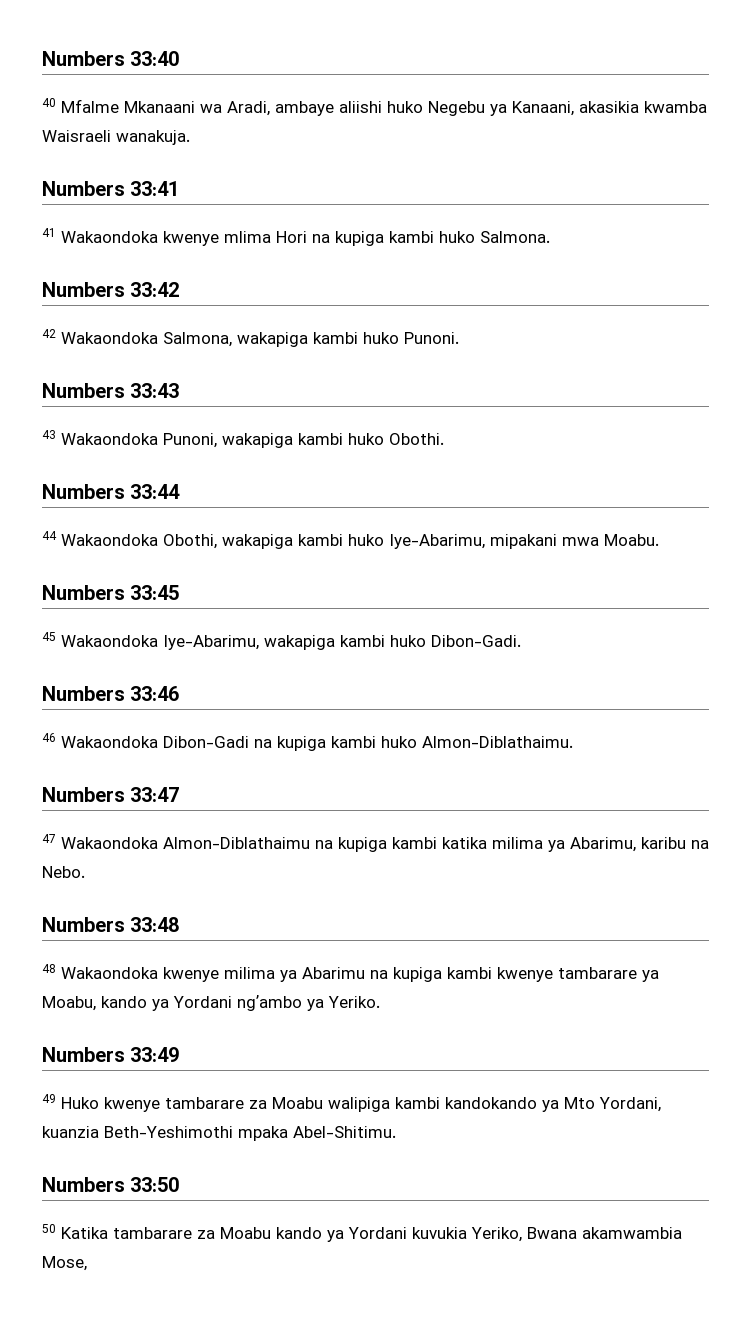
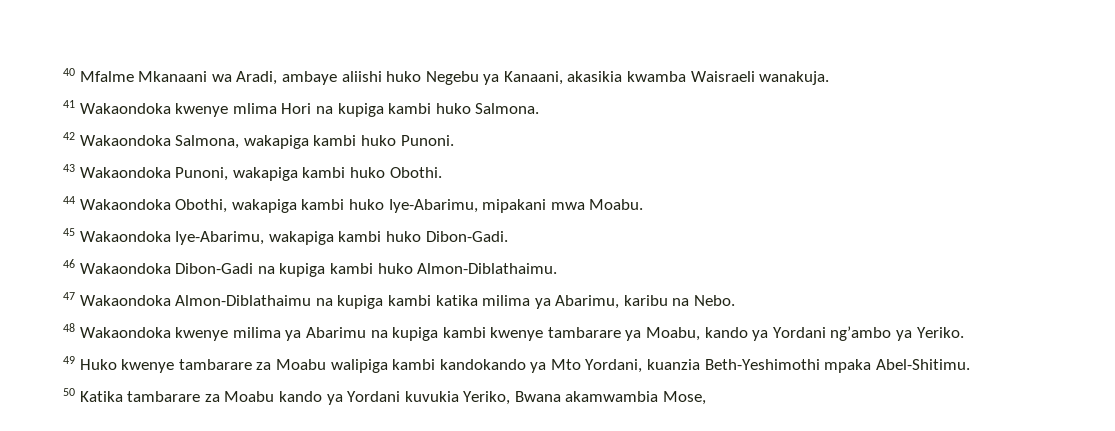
- Numbers 33:40
- Numbers 33:41
- Numbers 33:42
- Numbers 33:43
- Numbers 33:44
- Numbers 33:45
- Numbers 33:46
- Numbers 33:47
- Numbers 33:48
- Numbers 33:49
- Numbers 33:50

